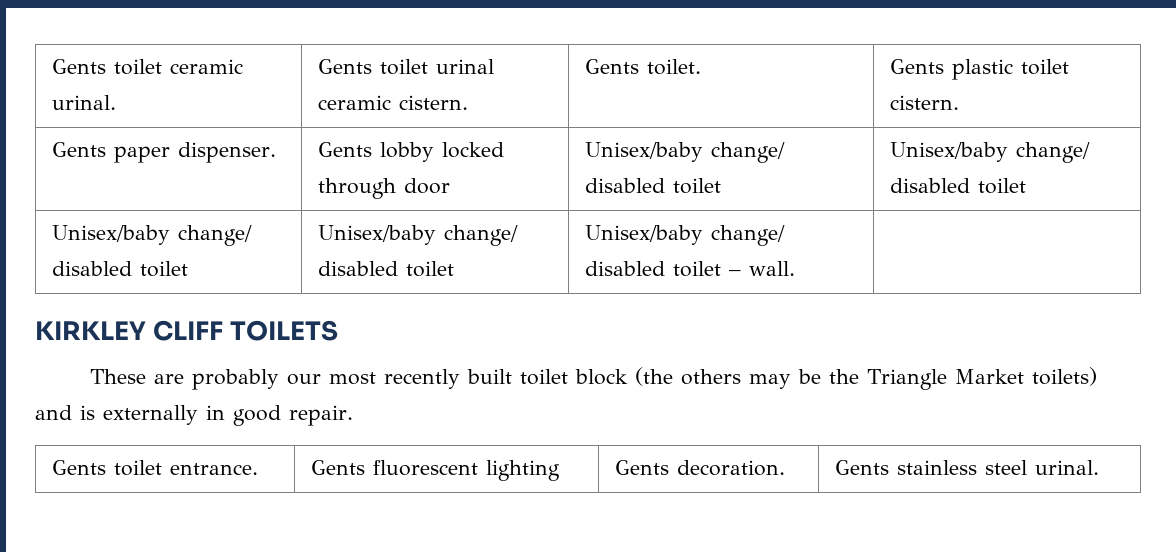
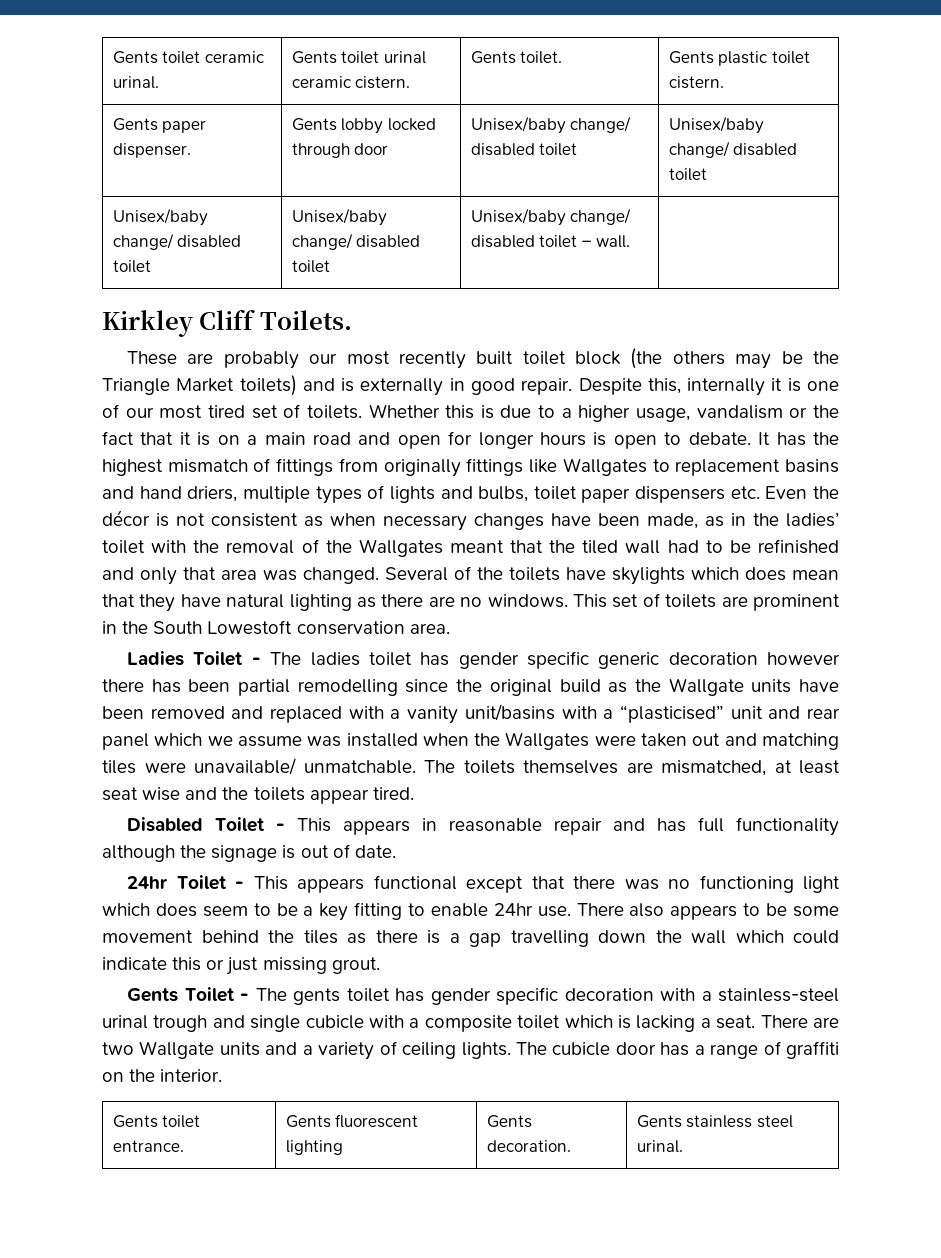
- KIRKLEY CLIFF TOILETS
+ Kirkley Cliff Toilets.
+ Despite this, internally it is one of our most tired set of toilets. Whether this is due to a higher usage, vandalism or the fact that it is on a main road and open for longer hours is open to debate. It has the highest mismatch of fittings from originally fittings like Wallgates to replacement basins and hand driers, multiple types of lights and bulbs, toilet paper dispensers etc. Even the décor is not consistent as when necessary changes have been made, as in the ladies’ toilet with the removal of the Wallgates meant that the tiled wall had to be refinished and only that area was changed. Several of the toilets have skylights which does mean that they have natural lighting as there are no windows. This set of toilets are prominent in the South Lowestoft conservation area.
+ Ladies Toilet - The ladies toilet has gender specific generic decoration however there has been partial remodelling since the original build as the Wallgate units have been removed and replaced with a vanity unit/basins with a “plasticised” unit and rear panel which we assume was installed when the Wallgates were taken out and matching tiles were unavailable/ unmatchable. The toilets themselves are mismatched, at least seat wise and the toilets appear tired.
+ Disabled Toilet - This appears in reasonable repair and has full functionality although the signage is out of date.
+ 24hr Toilet - This appears functional except that there was no functioning light which does seem to be a key fitting to enable 24hr use. There also appears to be some movement behind the tiles as there is a gap travelling down the wall which could indicate this or just missing grout.
+ Gents Toilet - The gents toilet has gender specific decoration with a stainless-steel urinal trough and single cubicle with a composite toilet which is lacking a seat. There are two Wallgate units and a variety of ceiling lights. The cubicle door has a range of graffiti on the interior.

